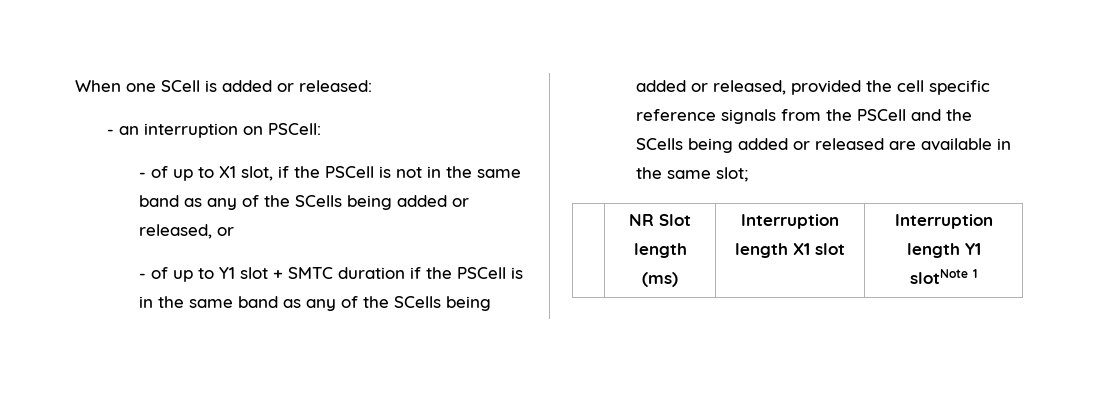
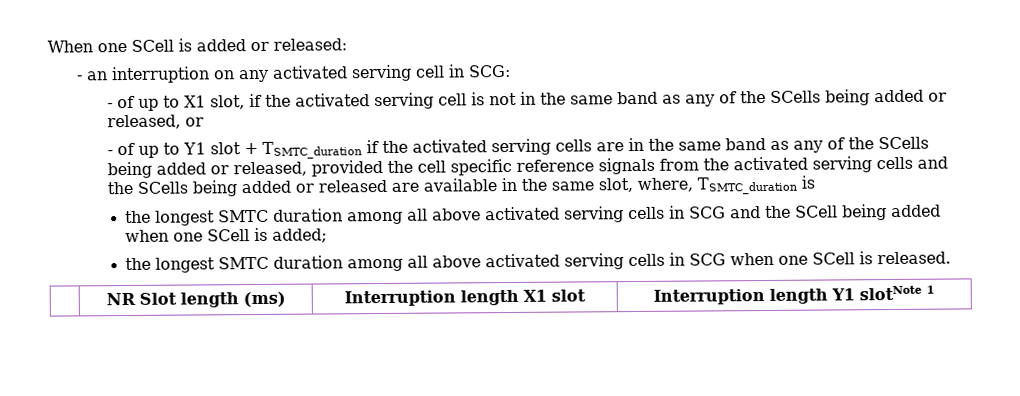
- - an interruption on PSCell:
+ - an interruption on any activated serving cell in SCG:
- - of up to X1 slot, if the PSCell is not in the same band as any of the SCells being added or released, or
+ - of up to X1 slot, if the activated serving cell is not in the same band as any of the SCells being added or released, or
- - of up to Y1 slot + SMTC duration if the PSCell is in the same band as any of the SCells being added or released, provided the cell specific reference signals from the PSCell and the SCells being added or released are available in the same slot;
+ - of up to Y1 slot + TSMTC_duration if the activated serving cells are in the same band as any of the SCells being added or released, provided the cell specific reference signals from the activated serving cells and the SCells being added or released are available in the same slot, where, TSMTC_duration is
+ the longest SMTC duration among all above activated serving cells in SCG and the SCell being added when one SCell is added;
+ the longest SMTC duration among all above activated serving cells in SCG when one SCell is released.

